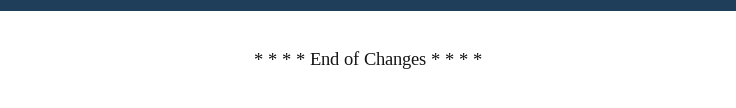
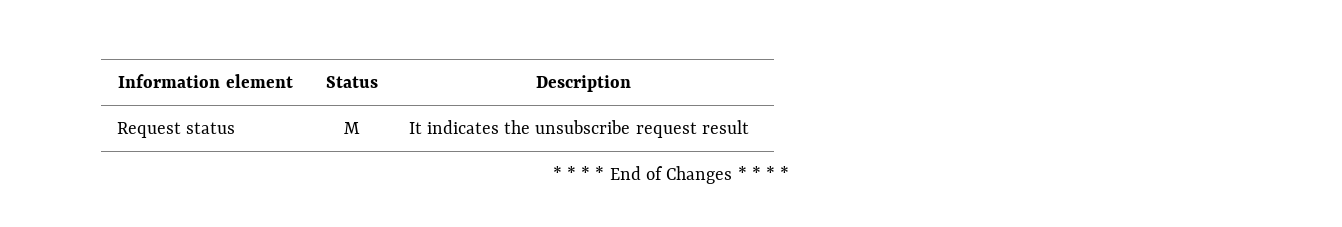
+ Information element | Status | Description
+ Request status | M | It indicates the unsubscribe request result

